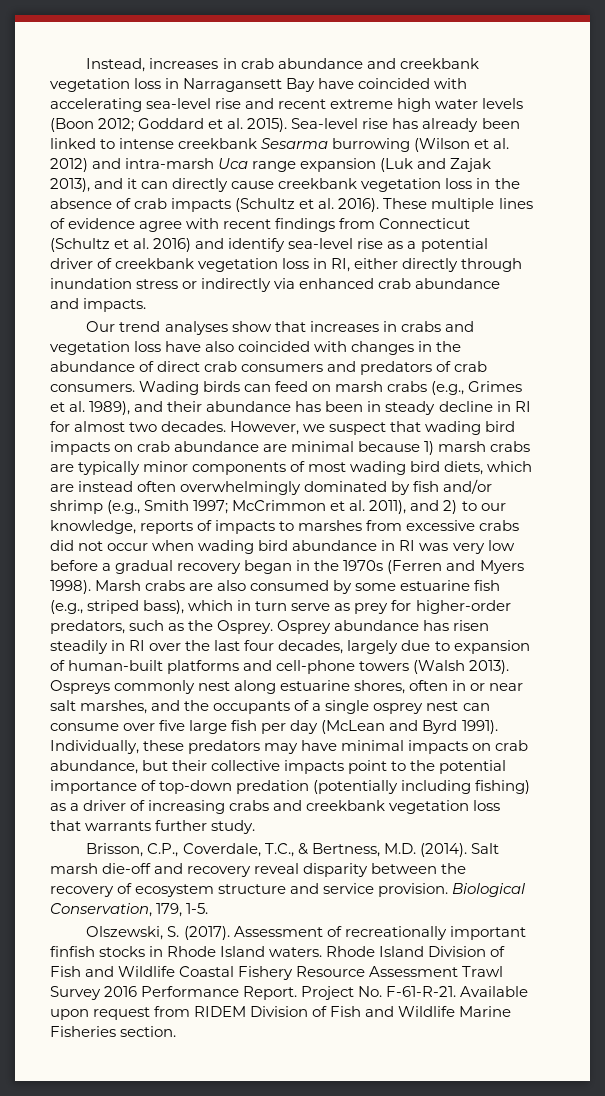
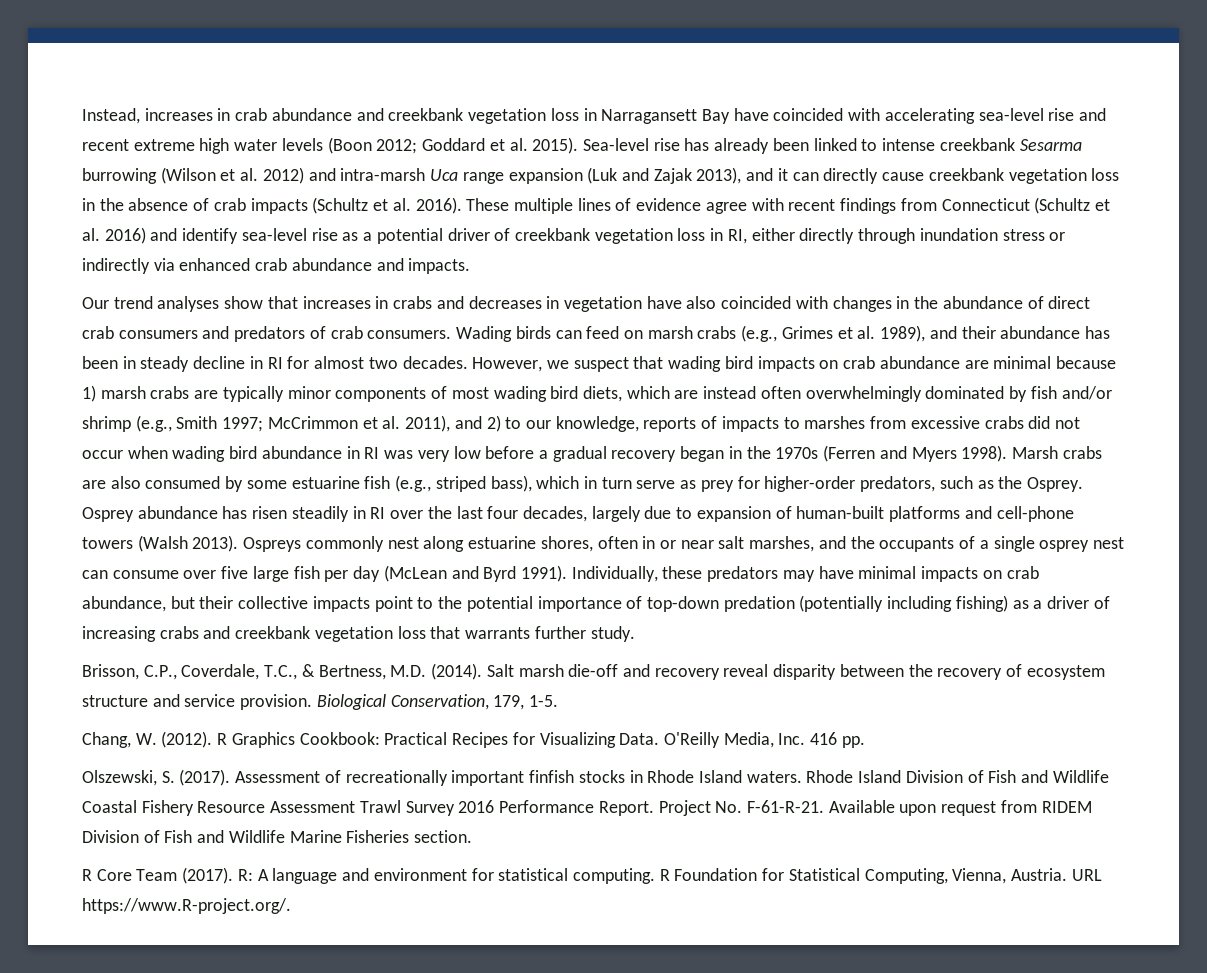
- Our trend analyses show that increases in crabs and vegetation loss have also coincided with changes in the abundance of direct crab consumers and predators of crab consumers.
+ Our trend analyses show that increases in crabs and decreases in vegetation have also coincided with changes in the abundance of direct crab consumers and predators of crab consumers.
+ Chang, W. (2012). R Graphics Cookbook: Practical Recipes for Visualizing Data. O'Reilly Media, Inc. 416 pp.
+ R Core Team (2017). R: A language and environment for statistical computing. R Foundation for Statistical Computing, Vienna, Austria. URL https://www.R-project.org/.

